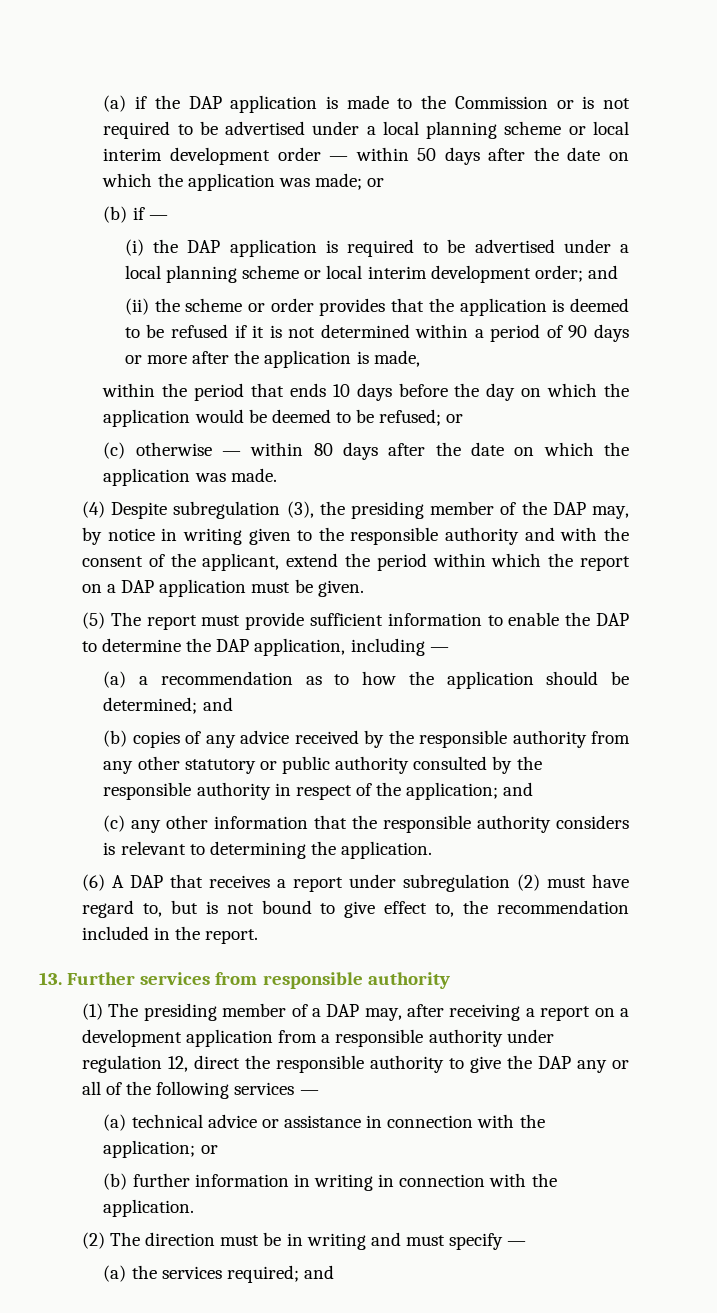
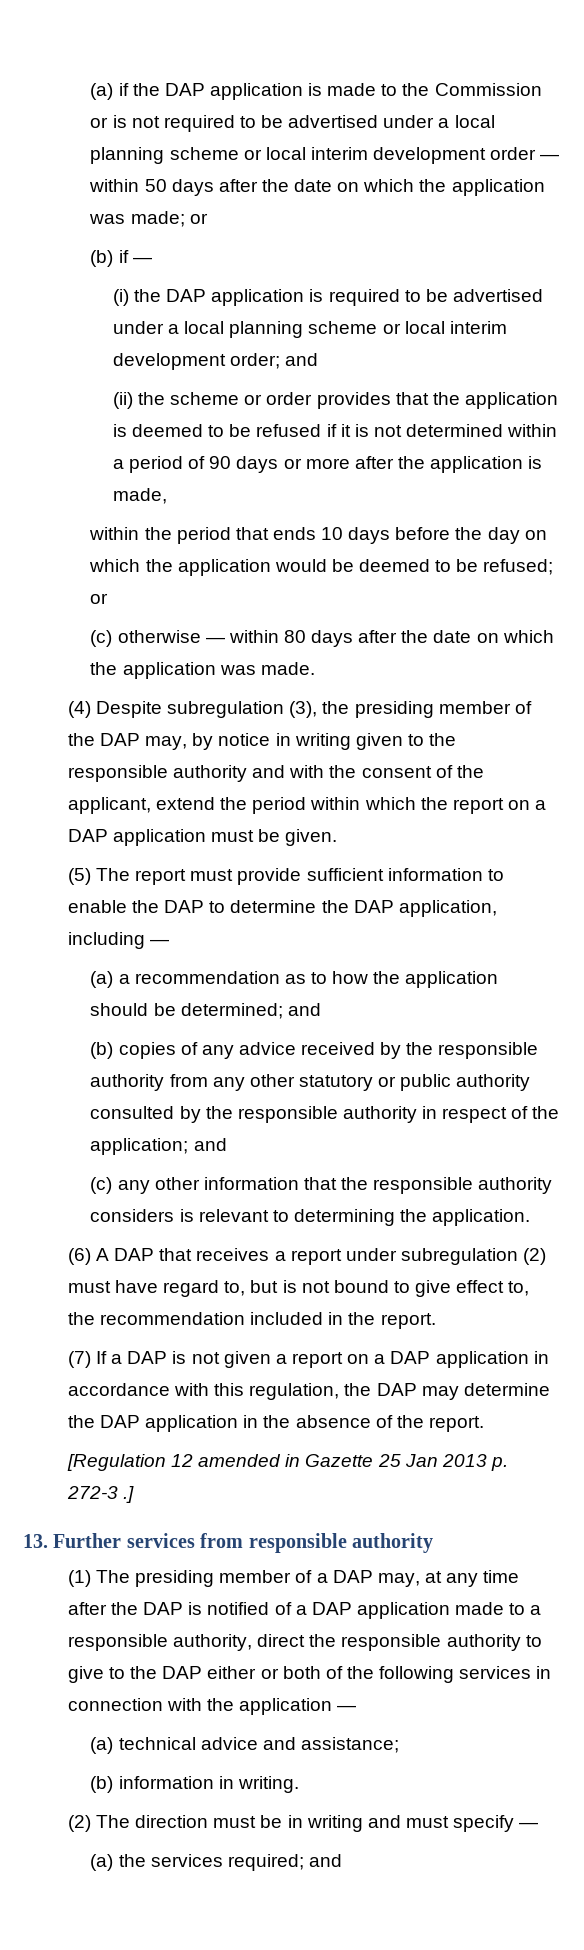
+ (7) If a DAP is not given a report on a DAP application in accordance with this regulation, the DAP may determine the DAP application in the absence of the report.
+ [Regulation 12 amended in Gazette 25 Jan 2013 p. 272-3 .]
- (1) The presiding member of a DAP may, after receiving a report on a development application from a responsible authority under regulation 12, direct the responsible authority to give the DAP any or all of the following services —
+ (1) The presiding member of a DAP may, at any time after the DAP is notified of a DAP application made to a responsible authority, direct the responsible authority to give to the DAP either or both of the following services in connection with the application —
- (a) technical advice or assistance in connection with the application; or
- (b) further information in writing in connection with the application.
+ (a) technical advice and assistance;
+ (b) information in writing.

